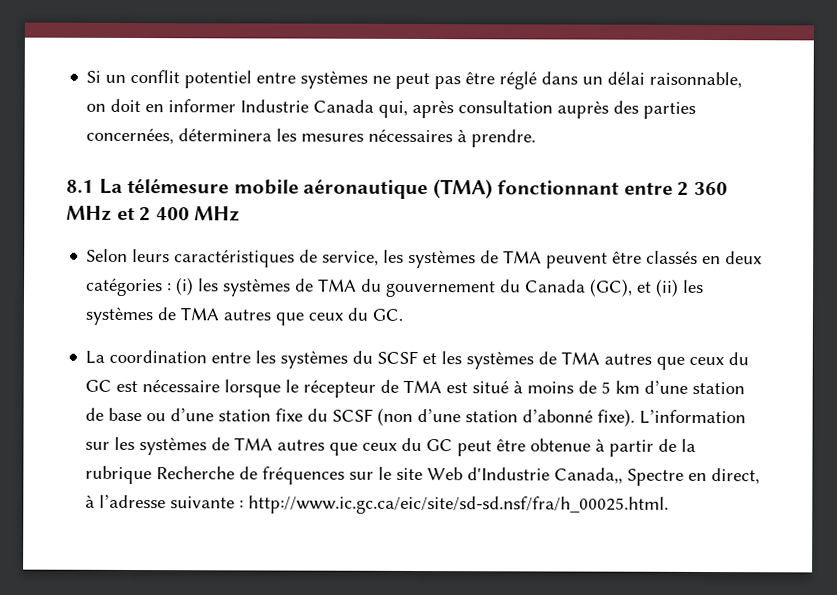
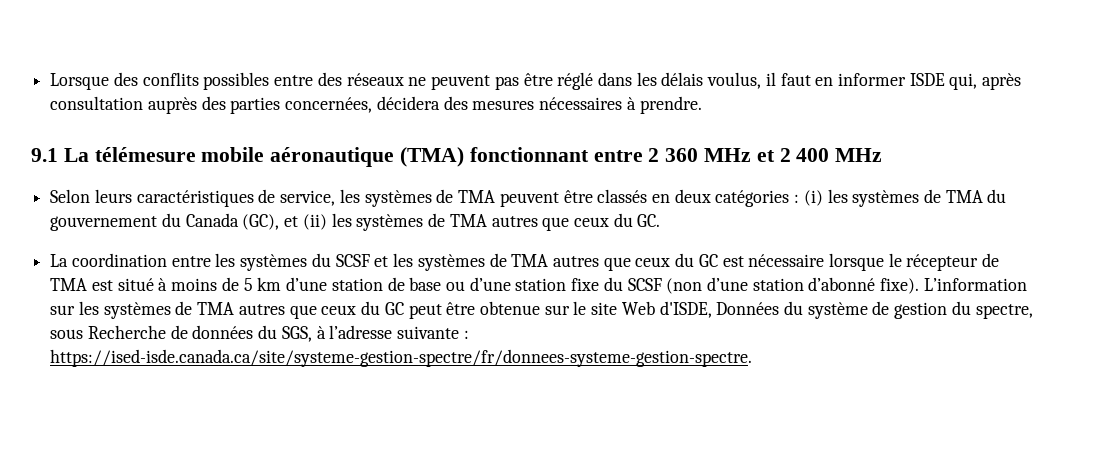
- Si un conflit potentiel entre systèmes ne peut pas être réglé dans un délai raisonnable, on doit en informer Industrie Canada qui, après consultation auprès des parties concernées, déterminera les mesures nécessaires à prendre.
+ Lorsque des conflits possibles entre des réseaux ne peuvent pas être réglé dans les délais voulus, il faut en informer ISDE qui, après consultation auprès des parties concernées, décidera des mesures nécessaires à prendre.
- 8.1 La télémesure mobile aéronautique (TMA) fonctionnant entre 2 360 MHz et 2 400 MHz
+ 9.1 La télémesure mobile aéronautique (TMA) fonctionnant entre 2 360 MHz et 2 400 MHz
- L’information sur les systèmes de TMA autres que ceux du GC peut être obtenue à partir de la rubrique Recherche de fréquences sur le site Web d'Industrie Canada,, Spectre en direct, à l’adresse suivante : http://www.ic.gc.ca/eic/site/sd-sd.nsf/fra/h_00025.html.
+ L’information sur les systèmes de TMA autres que ceux du GC peut être obtenue sur le site Web d'ISDE, Données du système de gestion du spectre, sous Recherche de données du SGS, à l’adresse suivante : https://ised-isde.canada.ca/site/systeme-gestion-spectre/fr/donnees-systeme-gestion-spectre.

